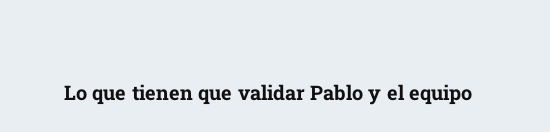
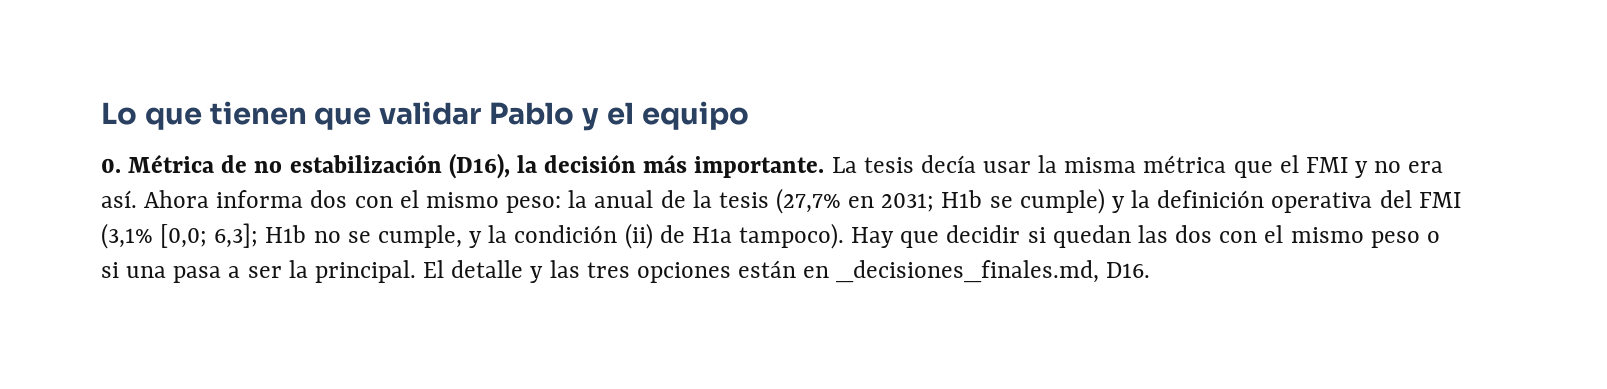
+ 0. Métrica de no estabilización (D16), la decisión más importante. La tesis decía usar la misma métrica que el FMI y no era así. Ahora informa dos con el mismo peso: la anual de la tesis (27,7% en 2031; H1b se cumple) y la definición operativa del FMI (3,1% [0,0; 6,3]; H1b no se cumple, y la condición (ii) de H1a tampoco). Hay que decidir si quedan las dos con el mismo peso o si una pasa a ser la principal. El detalle y las tres opciones están en _decisiones_finales.md, D16.

